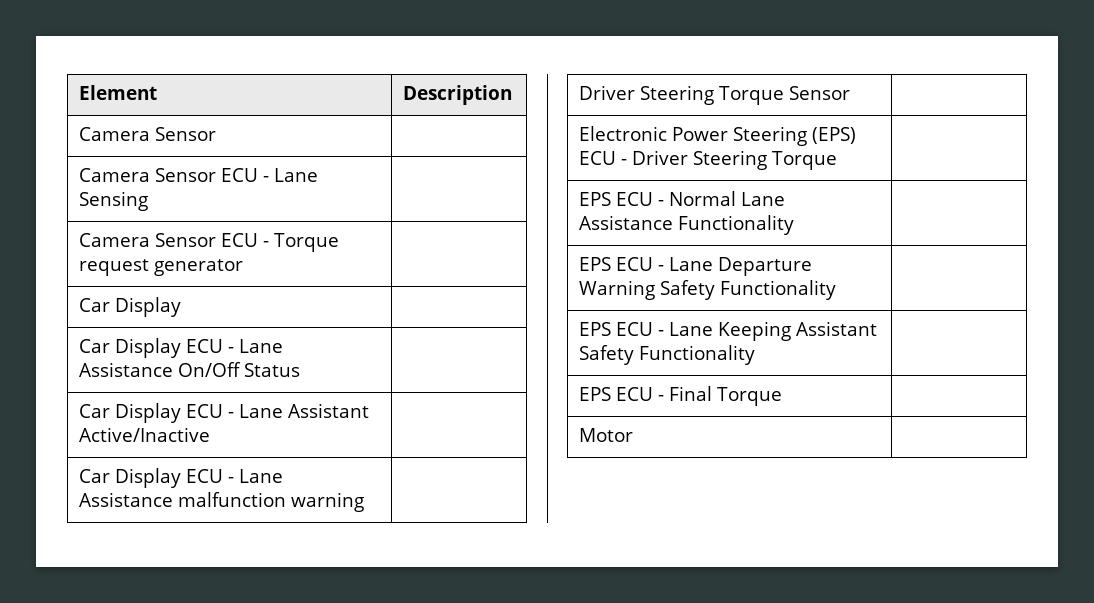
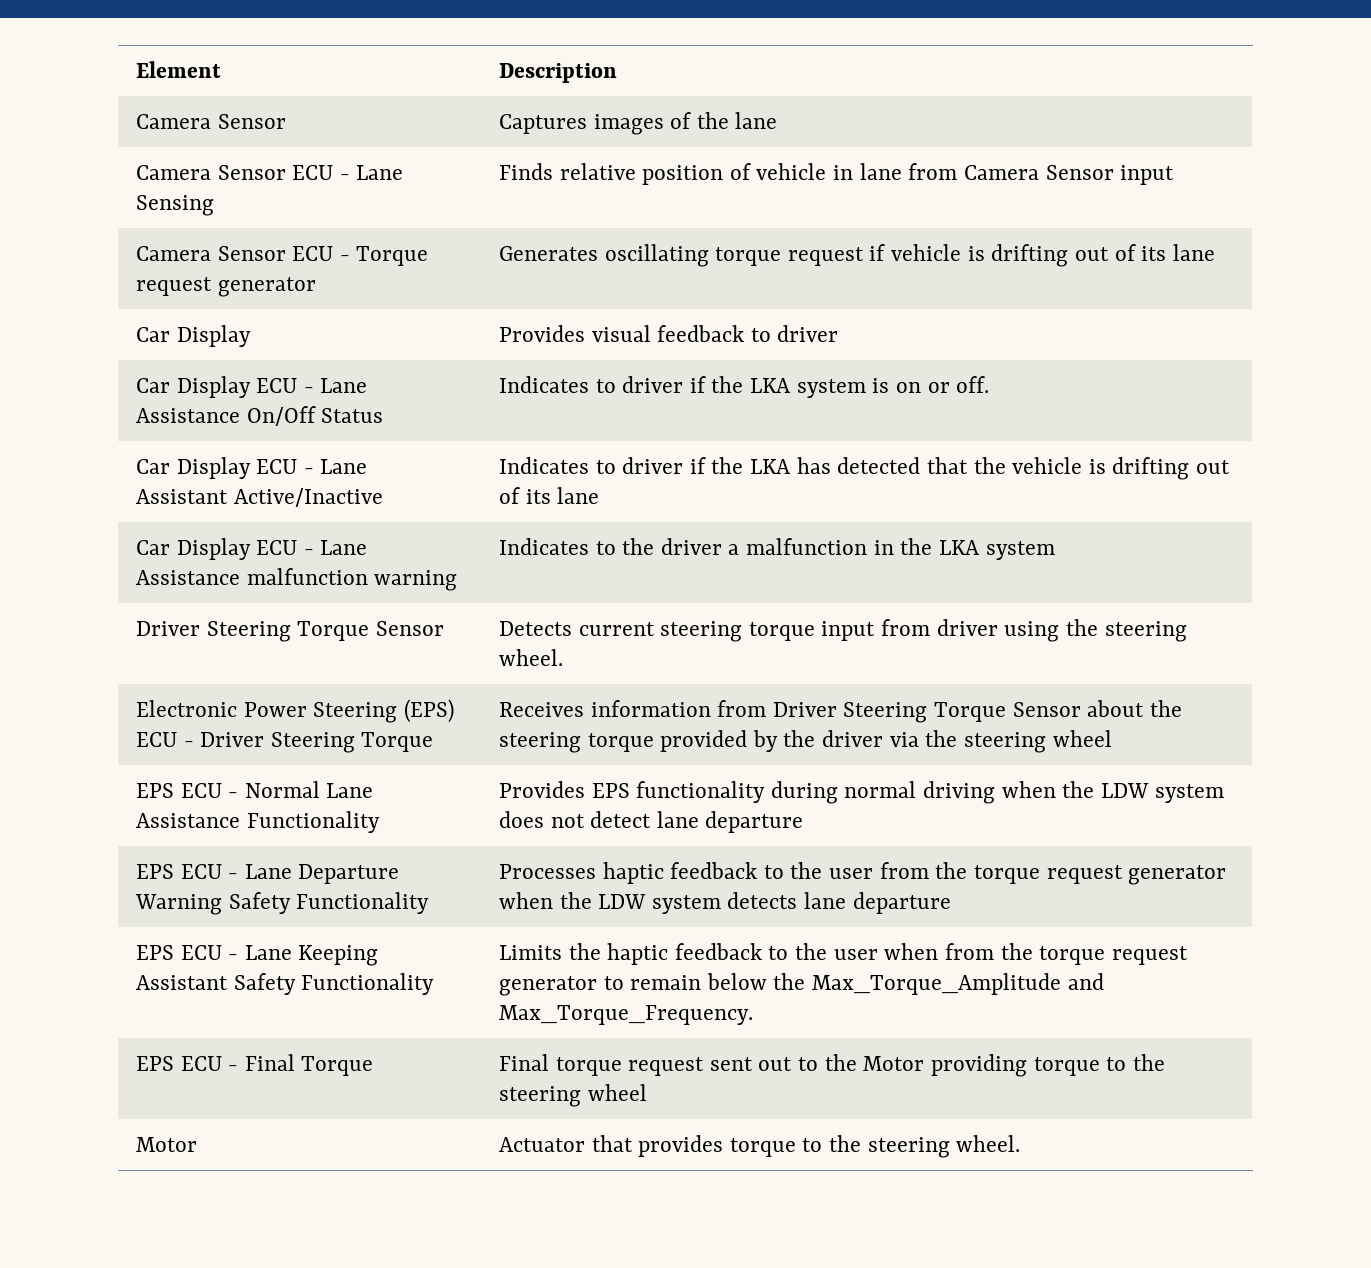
- Camera Sensor |
+ Camera Sensor | Captures images of the lane
- Camera Sensor ECU - Lane Sensing |
+ Camera Sensor ECU - Lane Sensing | Finds relative position of vehicle in lane from Camera Sensor input
- Camera Sensor ECU - Torque request generator |
- Car Display |
+ Camera Sensor ECU - Torque request generator | Generates oscillating torque request if vehicle is drifting out of its lane
+ Car Display | Provides visual feedback to driver
- Car Display ECU - Lane Assistance On/Off Status |
+ Car Display ECU - Lane Assistance On/Off Status | Indicates to driver if the LKA system is on or off.
- Car Display ECU - Lane Assistant Active/Inactive |
+ Car Display ECU - Lane Assistant Active/Inactive | Indicates to driver if the LKA has detected that the vehicle is drifting out of its lane
- Car Display ECU - Lane Assistance malfunction warning |
- Driver Steering Torque Sensor |
+ Car Display ECU - Lane Assistance malfunction warning | Indicates to the driver a malfunction in the LKA system
+ Driver Steering Torque Sensor | Detects current steering torque input from driver using the steering wheel.
- Electronic Power Steering (EPS) ECU - Driver Steering Torque |
+ Electronic Power Steering (EPS) ECU - Driver Steering Torque | Receives information from Driver Steering Torque Sensor about the steering torque provided by the driver via the steering wheel
- EPS ECU - Normal Lane Assistance Functionality |
+ EPS ECU - Normal Lane Assistance Functionality | Provides EPS functionality during normal driving when the LDW system does not detect lane departure
- EPS ECU - Lane Departure Warning Safety Functionality |
+ EPS ECU - Lane Departure Warning Safety Functionality | Processes haptic feedback to the user from the torque request generator when the LDW system detects lane departure
- EPS ECU - Lane Keeping Assistant Safety Functionality |
+ EPS ECU - Lane Keeping Assistant Safety Functionality | Limits the haptic feedback to the user when from the torque request generator to remain below the Max_Torque_Amplitude and Max_Torque_Frequency.
- EPS ECU - Final Torque |
- Motor |
+ EPS ECU - Final Torque | Final torque request sent out to the Motor providing torque to the steering wheel
+ Motor | Actuator that provides torque to the steering wheel.

